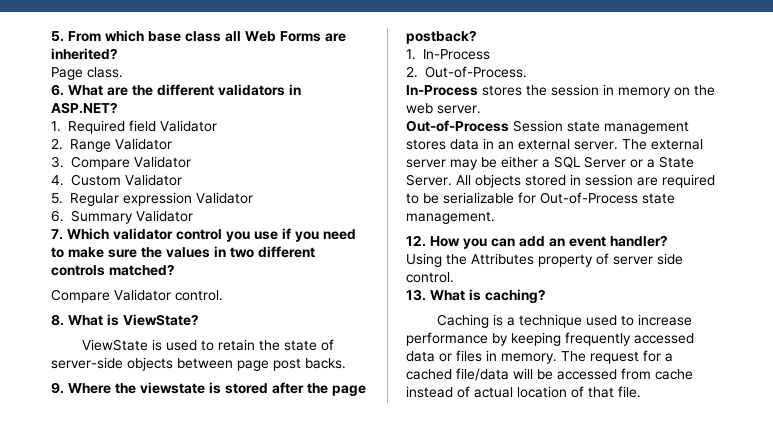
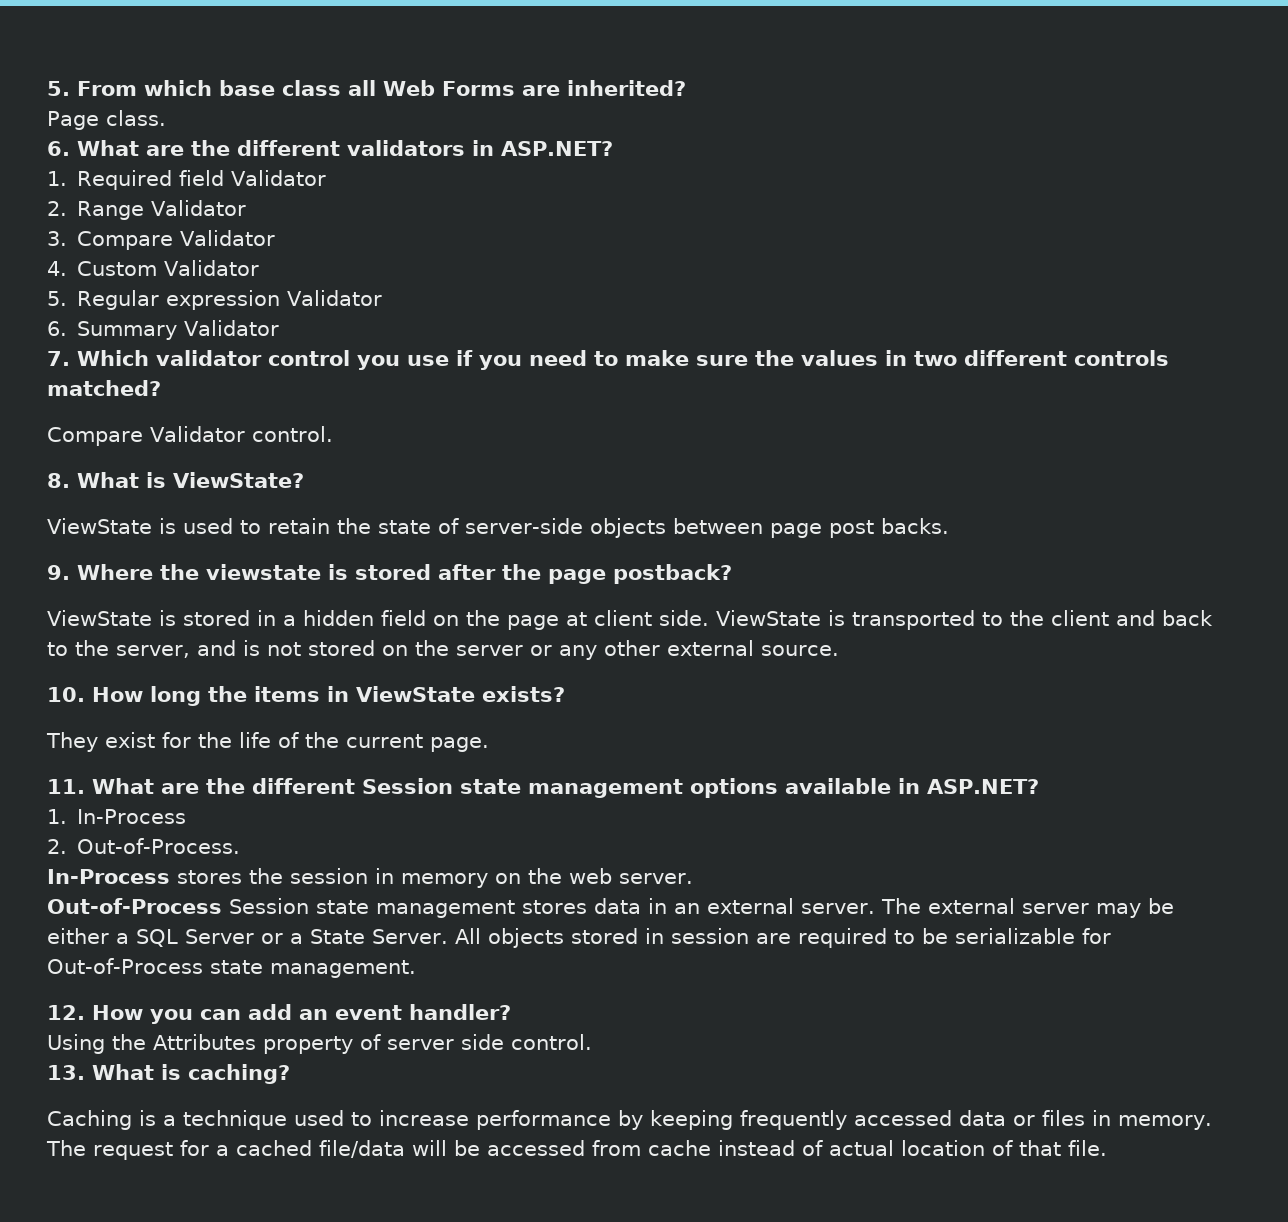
+ ViewState is stored in a hidden field on the page at client side. ViewState is transported to the client and back to the server, and is not stored on the server or any other external source.
+ 10. How long the items in ViewState exists?
+ They exist for the life of the current page.
+ 11. What are the different Session state management options available in ASP.NET?

